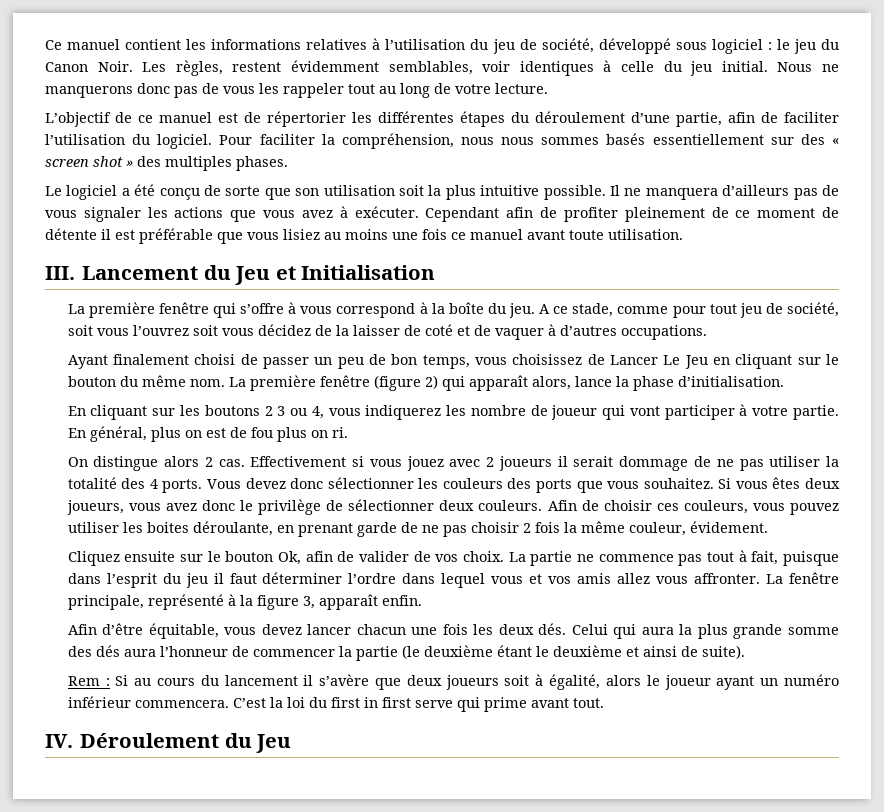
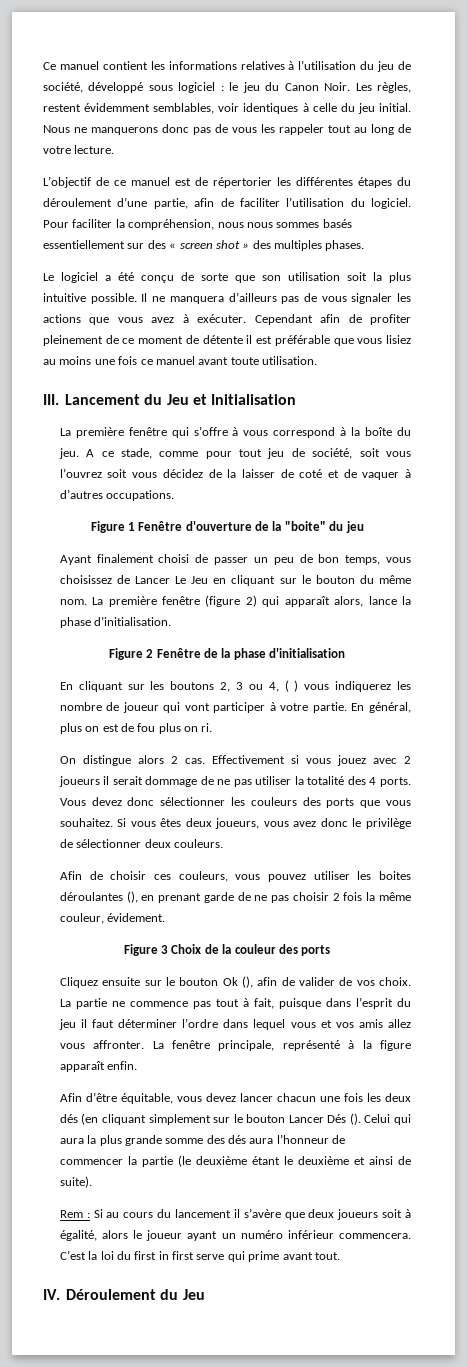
+ Figure 1 Fenêtre d'ouverture de la "boite" du jeu
+ Figure 2 Fenêtre de la phase d'initialisation
- En cliquant sur les boutons 2 3 ou 4, vous indiquerez les nombre de joueur qui vont participer à votre partie.
+ En cliquant sur les boutons 2, 3 ou 4, ( ) vous indiquerez les nombre de joueur qui vont participer à votre partie.
- Si vous êtes deux joueurs, vous avez donc le privilège de sélectionner deux couleurs. Afin de choisir ces couleurs, vous pouvez utiliser les boites déroulante, en prenant garde de ne pas choisir 2 fois la même couleur, évidement.
+ Si vous êtes deux joueurs, vous avez donc le privilège de sélectionner deux couleurs.
+ Afin de choisir ces couleurs, vous pouvez utiliser les boites déroulantes (), en prenant garde de ne pas choisir 2 fois la même couleur, évidement.
+ Figure 3 Choix de la couleur des ports
- Cliquez ensuite sur le bouton Ok, afin de valider de vos choix.
+ Cliquez ensuite sur le bouton Ok (), afin de valider de vos choix.
- La fenêtre principale, représenté à la figure 3, apparaît enfin.
+ La fenêtre principale, représenté à la figure apparaît enfin.
- Afin d’être équitable, vous devez lancer chacun une fois les deux dés.
+ Afin d’être équitable, vous devez lancer chacun une fois les deux dés (en cliquant simplement sur le bouton Lancer Dés ().

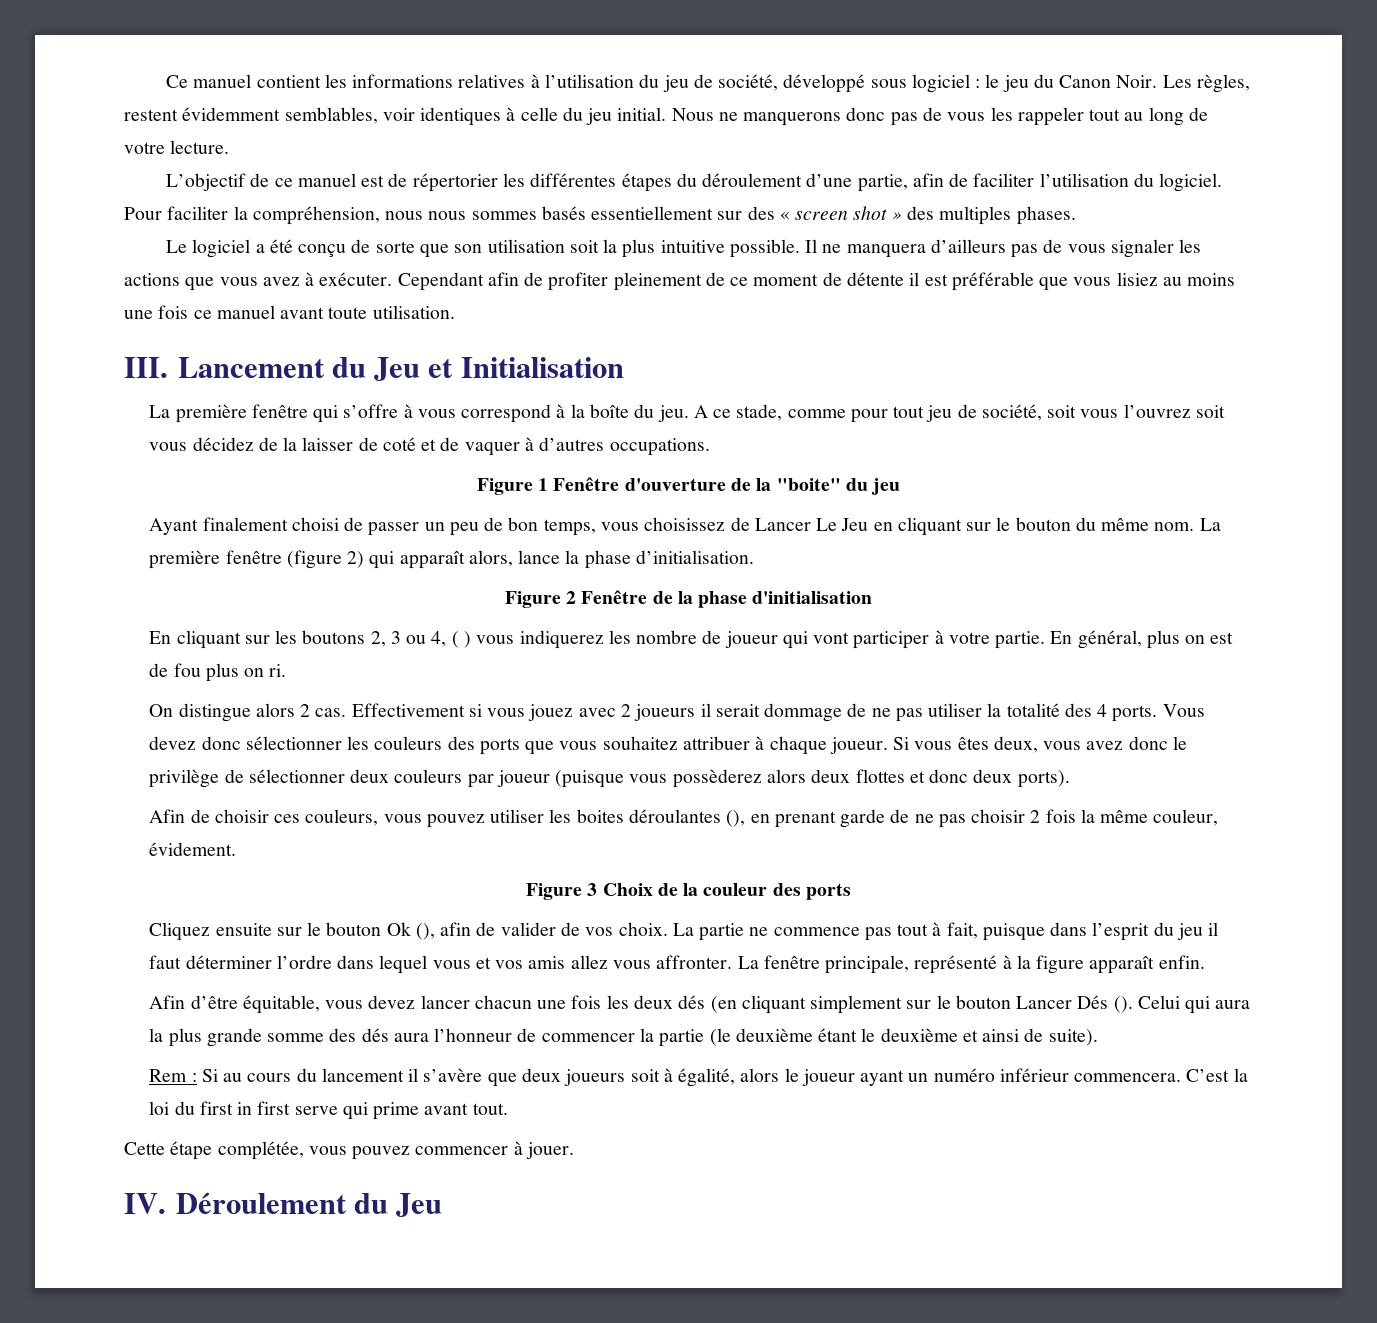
- Vous devez donc sélectionner les couleurs des ports que vous souhaitez.
+ Vous devez donc sélectionner les couleurs des ports que vous souhaitez attribuer à chaque joueur.
- Si vous êtes deux joueurs, vous avez donc le privilège de sélectionner deux couleurs.
+ Si vous êtes deux, vous avez donc le privilège de sélectionner deux couleurs par joueur (puisque vous possèderez alors deux flottes et donc deux ports).
+ Cette étape complétée, vous pouvez commencer à jouer.

